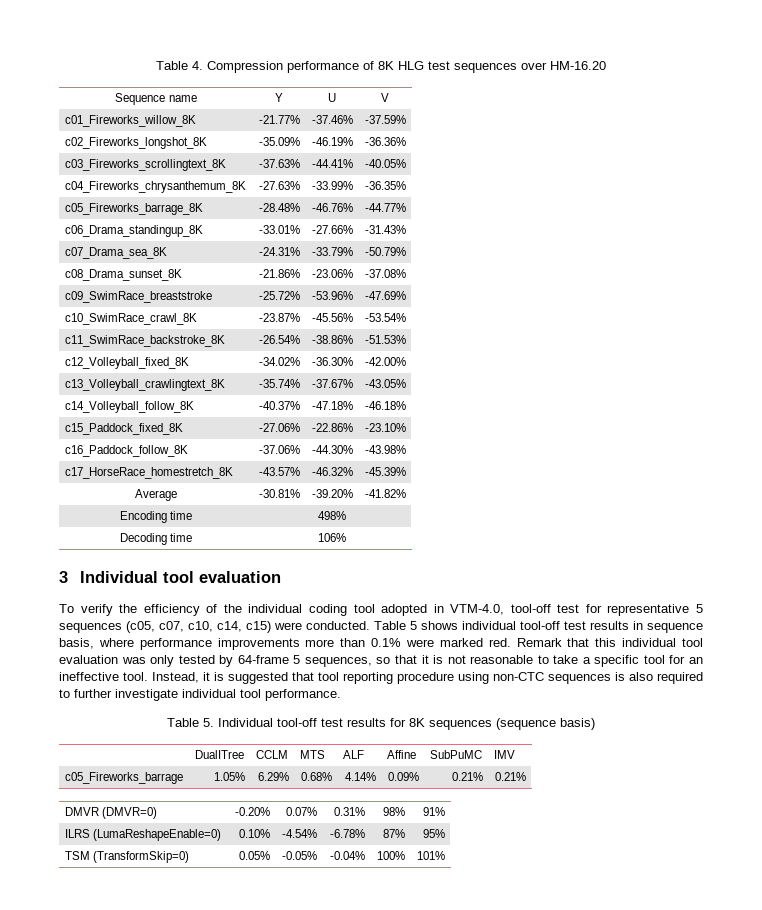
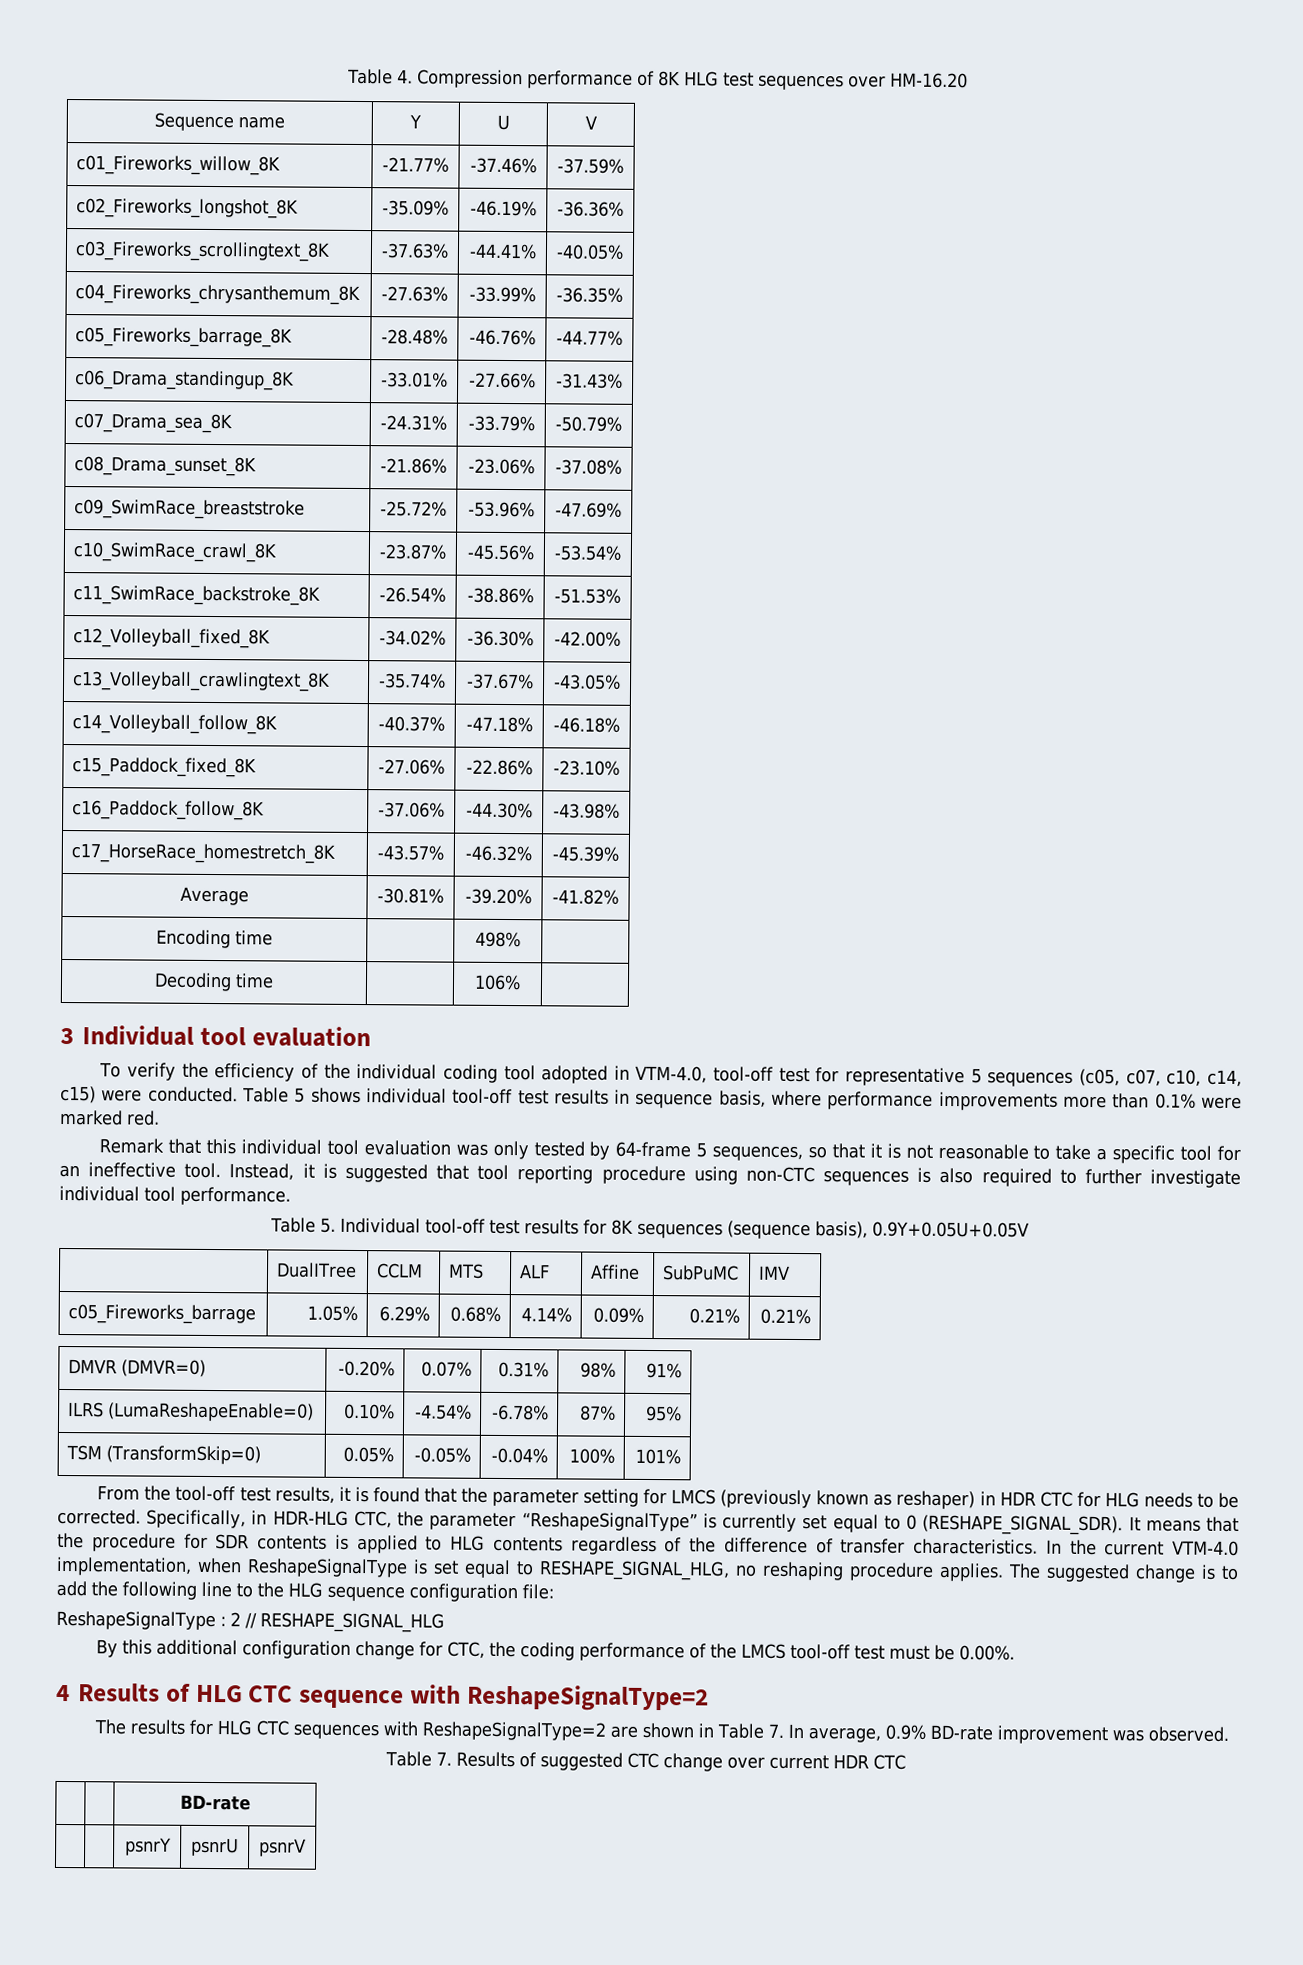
- Table 5 shows individual tool-off test results in sequence basis, where performance improvements more than 0.1% were marked red. Remark that this individual tool evaluation was only tested by 64-frame 5 sequences, so that it is not reasonable to take a specific tool for an ineffective tool.
+ Table 5 shows individual tool-off test results in sequence basis, where performance improvements more than 0.1% were marked red.
+ Remark that this individual tool evaluation was only tested by 64-frame 5 sequences, so that it is not reasonable to take a specific tool for an ineffective tool.
- Table 5. Individual tool-off test results for 8K sequences (sequence basis)
+ Table 5. Individual tool-off test results for 8K sequences (sequence basis), 0.9Y+0.05U+0.05V
+ From the tool-off test results, it is found that the parameter setting for LMCS (previously known as reshaper) in HDR CTC for HLG needs to be corrected. Specifically, in HDR-HLG CTC, the parameter “ReshapeSignalType” is currently set equal to 0 (RESHAPE_SIGNAL_SDR). It means that the procedure for SDR contents is applied to HLG contents regardless of the difference of transfer characteristics. In the current VTM-4.0 implementation, when ReshapeSignalType is set equal to RESHAPE_SIGNAL_HLG, no reshaping procedure applies. The suggested change is to add the following line to the HLG sequence configuration file:
+ ReshapeSignalType : 2 // RESHAPE_SIGNAL_HLG
+ By this additional configuration change for CTC, the coding performance of the LMCS tool-off test must be 0.00%.
+ 4 Results of HLG CTC sequence with ReshapeSignalType=2
+ The results for HLG CTC sequences with ReshapeSignalType=2 are shown in Table 7. In average, 0.9% BD-rate improvement was observed.
+ Table 7. Results of suggested CTC change over current HDR CTC
+ | | BD-rate
+ | | psnrY | psnrU | psnrV

